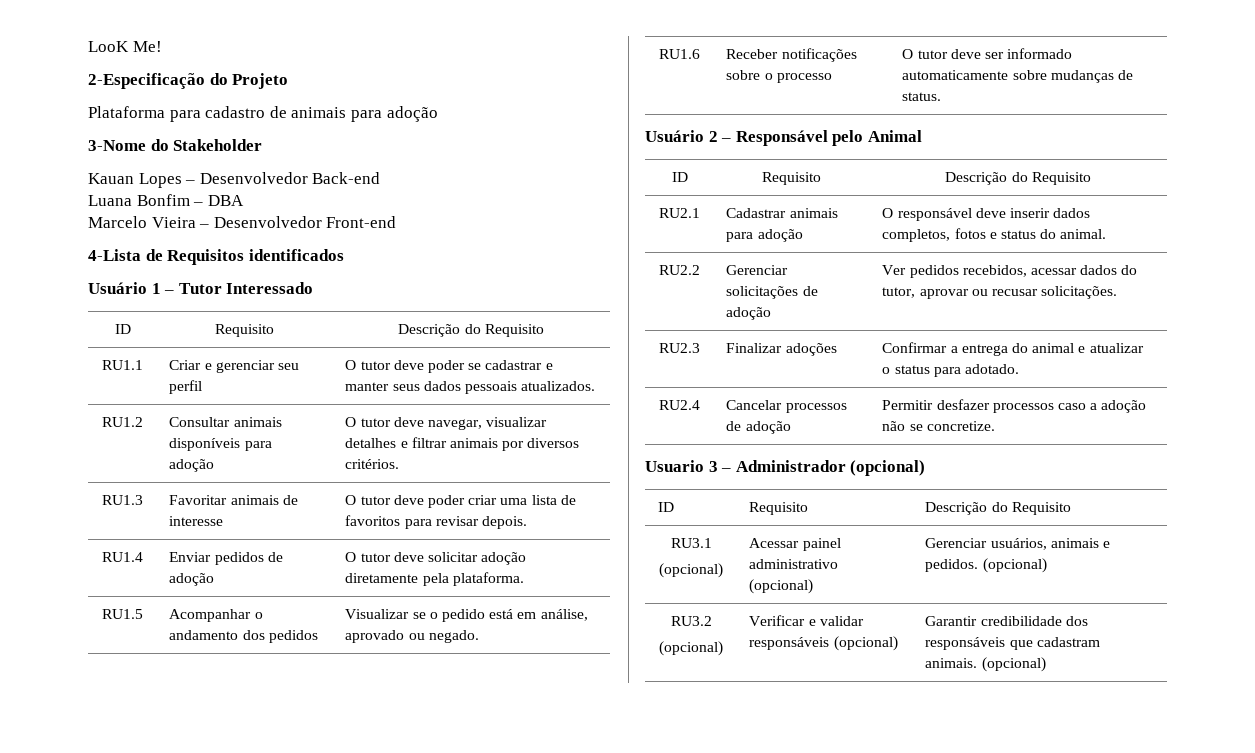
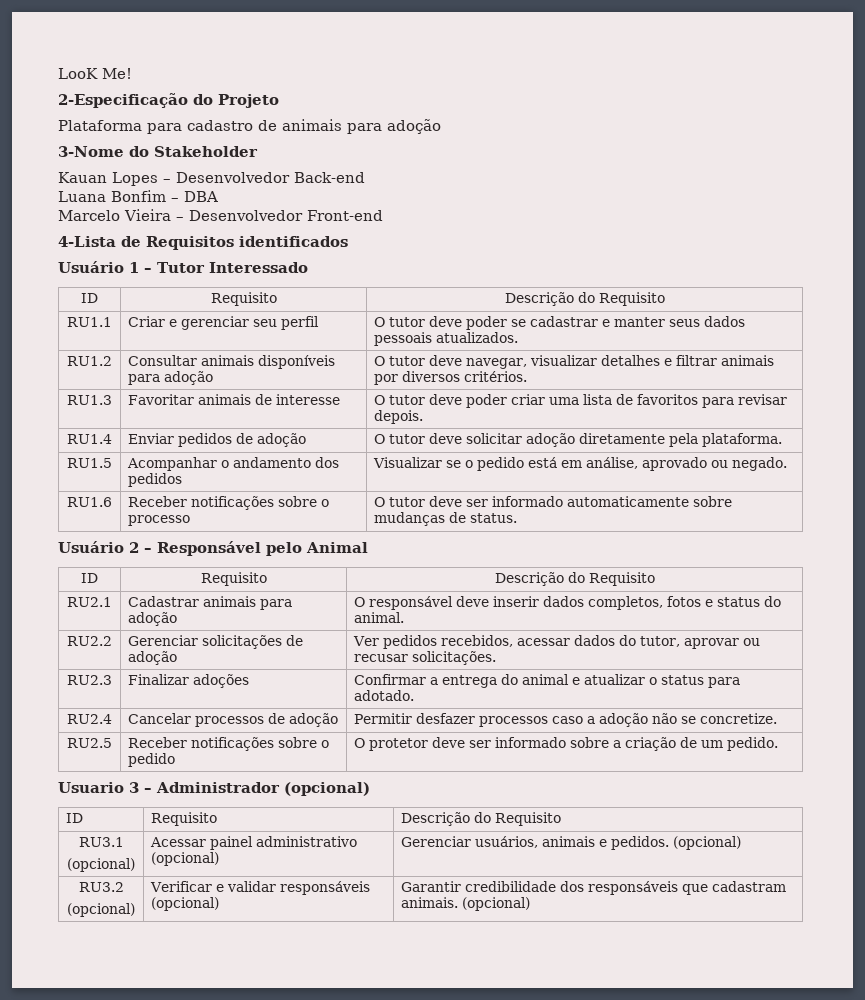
+ RU2.5 | Receber notificações sobre o pedido | O protetor deve ser informado sobre a criação de um pedido.

